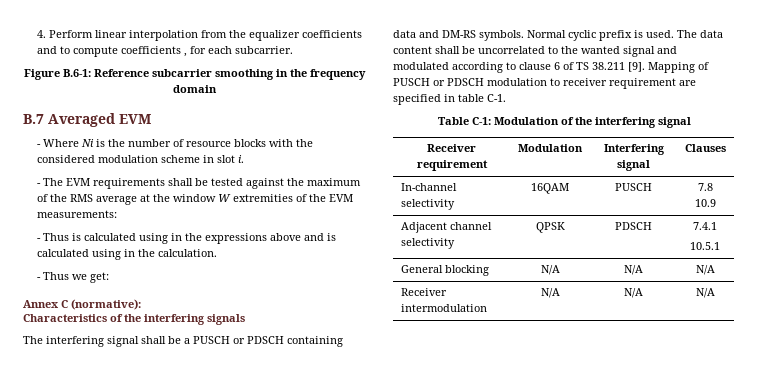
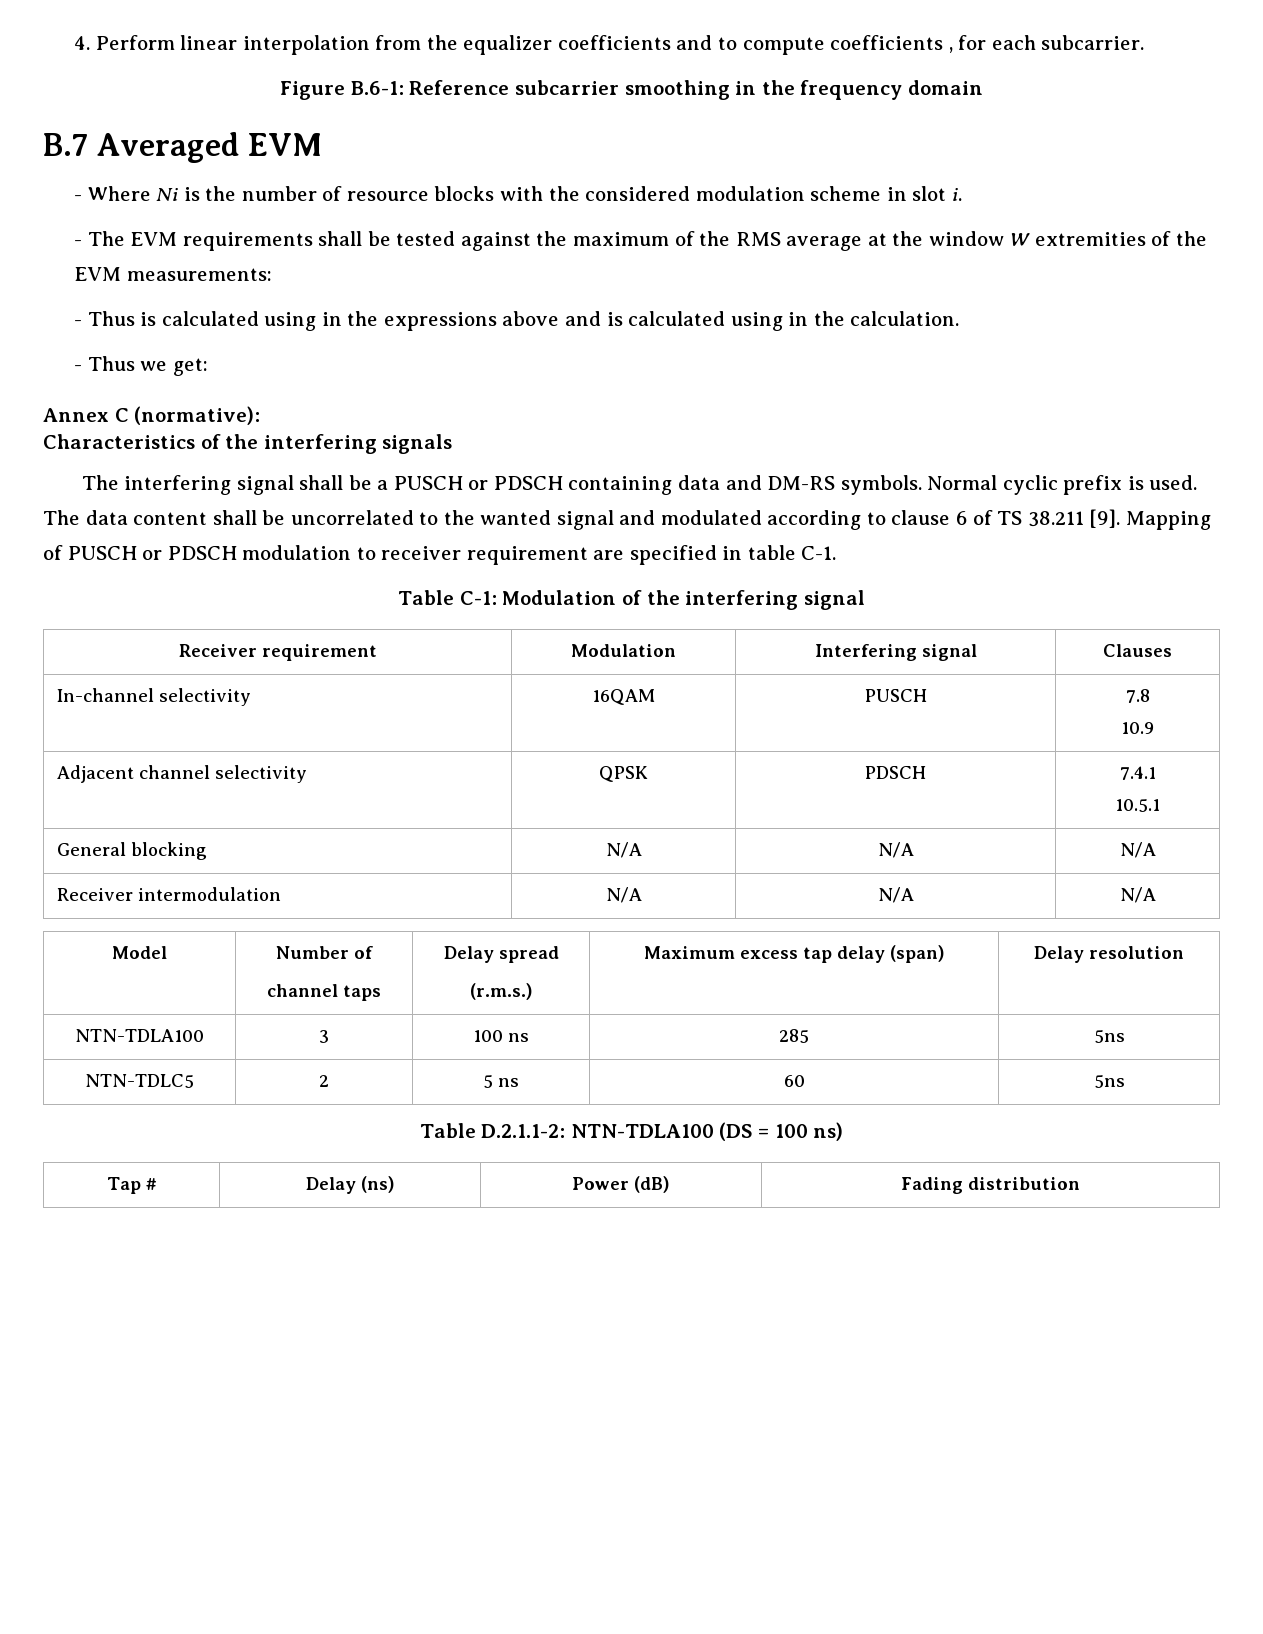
+ Model | Number of
+ channel taps | Delay spread
+ (r.m.s.) | Maximum excess tap delay (span) | Delay resolution
+ NTN-TDLA100 | 3 | 100 ns | 285 | 5ns
+ NTN-TDLC5 | 2 | 5 ns | 60 | 5ns
+ Table D.2.1.1-2: NTN-TDLA100 (DS = 100 ns)
+ Tap # | Delay (ns) | Power (dB) | Fading distribution

